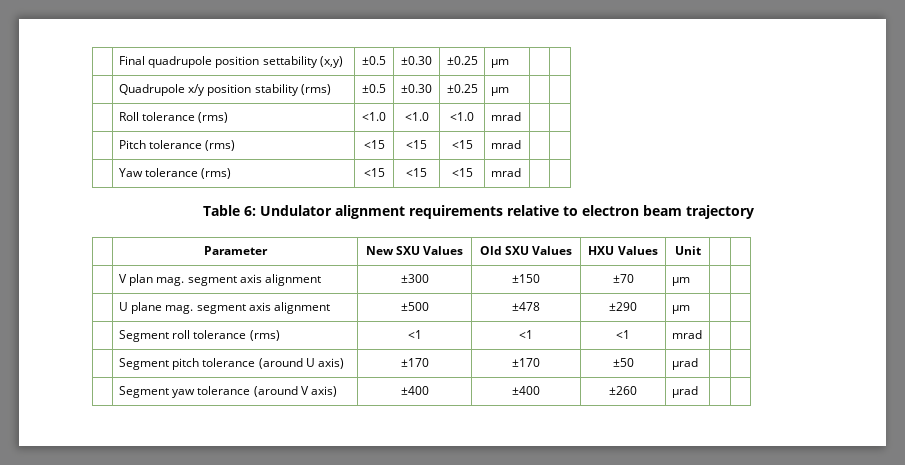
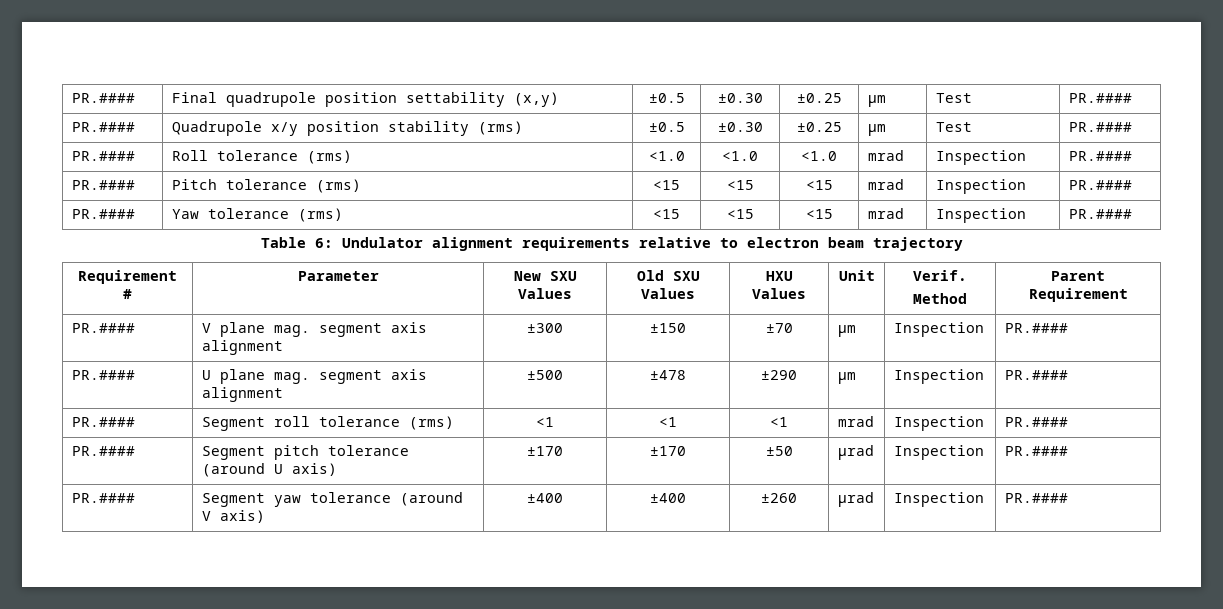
- | Final quadrupole position settability (x,y) | ±0.5 | ±0.30 | ±0.25 | µm | |
- | Quadrupole x/y position stability (rms) | ±0.5 | ±0.30 | ±0.25 | µm | |
- | Roll tolerance (rms) | <1.0 | <1.0 | <1.0 | mrad | |
- | Pitch tolerance (rms) | <15 | <15 | <15 | mrad | |
- | Yaw tolerance (rms) | <15 | <15 | <15 | mrad | |
+ PR.#### | Final quadrupole position settability (x,y) | ±0.5 | ±0.30 | ±0.25 | µm | Test | PR.####
+ PR.#### | Quadrupole x/y position stability (rms) | ±0.5 | ±0.30 | ±0.25 | µm | Test | PR.####
+ PR.#### | Roll tolerance (rms) | <1.0 | <1.0 | <1.0 | mrad | Inspection | PR.####
+ PR.#### | Pitch tolerance (rms) | <15 | <15 | <15 | mrad | Inspection | PR.####
+ PR.#### | Yaw tolerance (rms) | <15 | <15 | <15 | mrad | Inspection | PR.####
- | Parameter | New SXU Values | Old SXU Values | HXU Values | Unit | |
- | V plan mag. segment axis alignment | ±300 | ±150 | ±70 | µm | |
- | U plane mag. segment axis alignment | ±500 | ±478 | ±290 | µm | |
- | Segment roll tolerance (rms) | <1 | <1 | <1 | mrad | |
- | Segment pitch tolerance (around U axis) | ±170 | ±170 | ±50 | µrad | |
- | Segment yaw tolerance (around V axis) | ±400 | ±400 | ±260 | µrad | |
+ Requirement # | Parameter | New SXU Values | Old SXU Values | HXU Values | Unit | Verif.
+ Method | Parent Requirement
+ PR.#### | V plane mag. segment axis alignment | ±300 | ±150 | ±70 | µm | Inspection | PR.####
+ PR.#### | U plane mag. segment axis alignment | ±500 | ±478 | ±290 | µm | Inspection | PR.####
+ PR.#### | Segment roll tolerance (rms) | <1 | <1 | <1 | mrad | Inspection | PR.####
+ PR.#### | Segment pitch tolerance (around U axis) | ±170 | ±170 | ±50 | µrad | Inspection | PR.####
+ PR.#### | Segment yaw tolerance (around V axis) | ±400 | ±400 | ±260 | µrad | Inspection | PR.####

